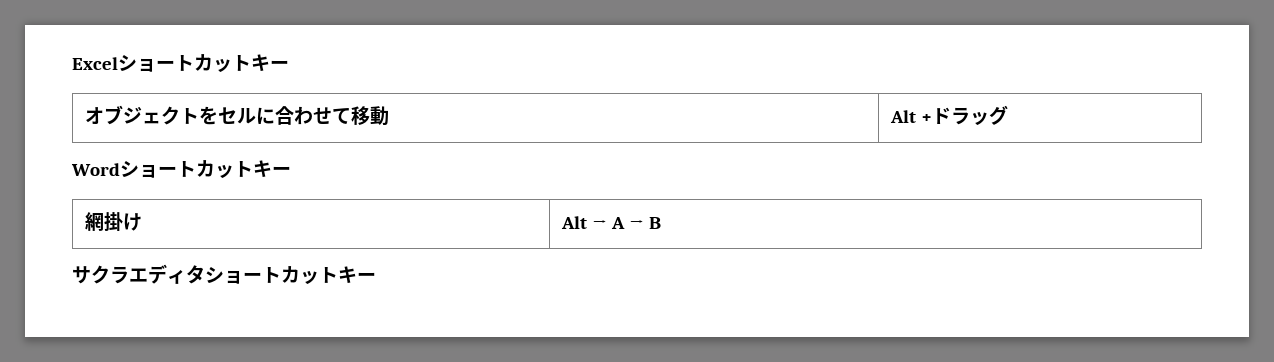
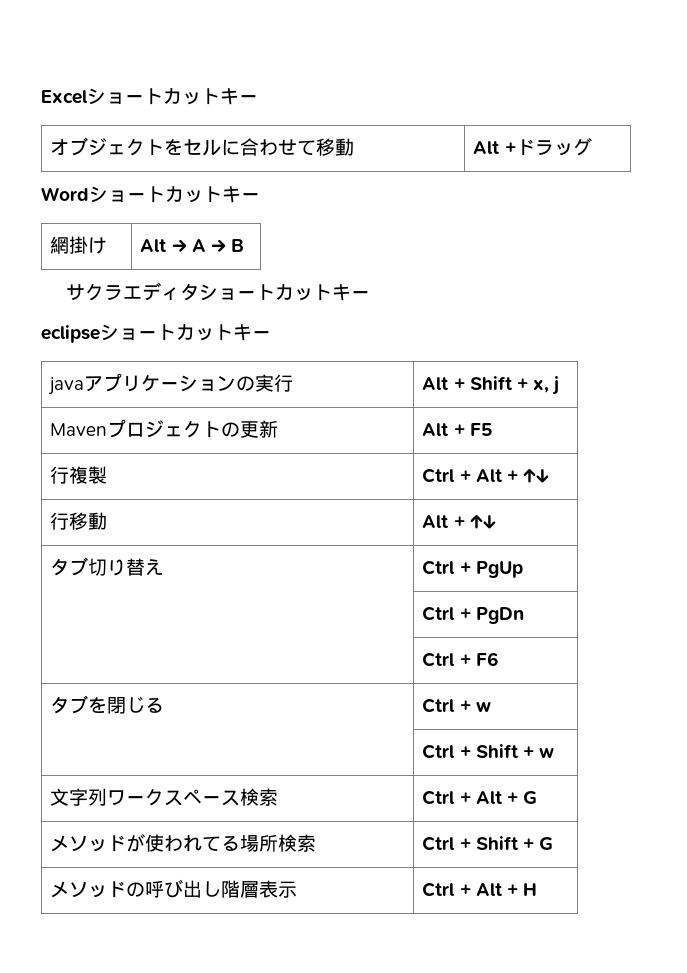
+ eclipseショートカットキー
+ javaアプリケーションの実行 | Alt + Shift + x, j
+ Mavenプロジェクトの更新 | Alt + F5
+ 行複製 | Ctrl + Alt + ↑↓
+ 行移動 | Alt + ↑↓
+ タブ切り替え | Ctrl + PgUp
+ | Ctrl + PgDn
+ | Ctrl + F6
+ タブを閉じる | Ctrl + w
+ | Ctrl + Shift + w
+ 文字列ワークスペース検索 | Ctrl + Alt + G
+ メソッドが使われてる場所検索 | Ctrl + Shift + G
+ メソッドの呼び出し階層表示 | Ctrl + Alt + H

